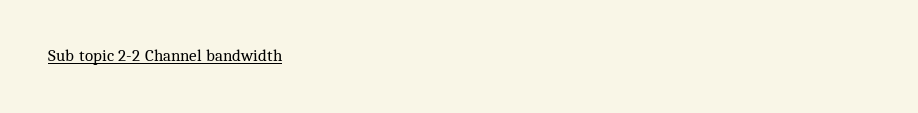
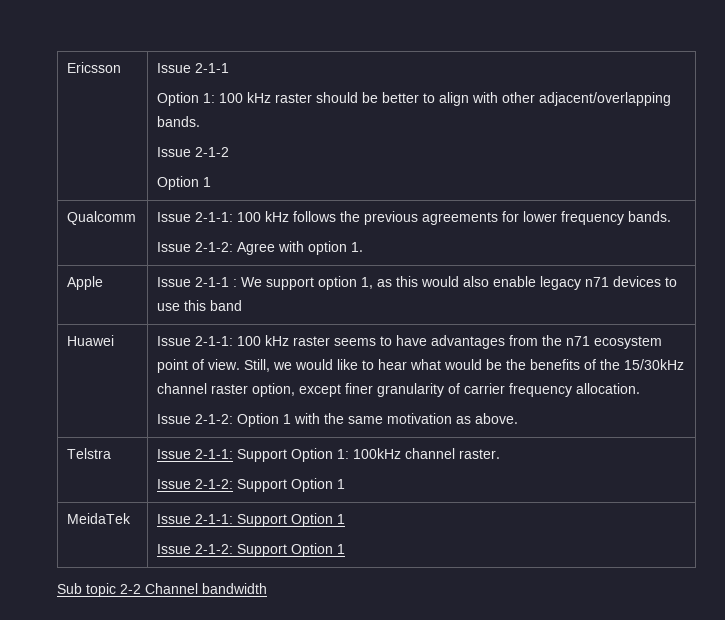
+ Ericsson | Issue 2-1-1
+ Option 1: 100 kHz raster should be better to align with other adjacent/overlapping bands.
+ Issue 2-1-2
+ Option 1
+ Qualcomm | Issue 2-1-1: 100 kHz follows the previous agreements for lower frequency bands.
+ Issue 2-1-2: Agree with option 1.
+ Apple | Issue 2-1-1 : We support option 1, as this would also enable legacy n71 devices to use this band
+ Huawei | Issue 2-1-1: 100 kHz raster seems to have advantages from the n71 ecosystem point of view. Still, we would like to hear what would be the benefits of the 15/30kHz channel raster option, except finer granularity of carrier frequency allocation.
+ Issue 2-1-2: Option 1 with the same motivation as above.
+ Telstra | Issue 2-1-1: Support Option 1: 100kHz channel raster.
+ Issue 2-1-2: Support Option 1
+ MeidaTek | Issue 2-1-1: Support Option 1
+ Issue 2-1-2: Support Option 1

